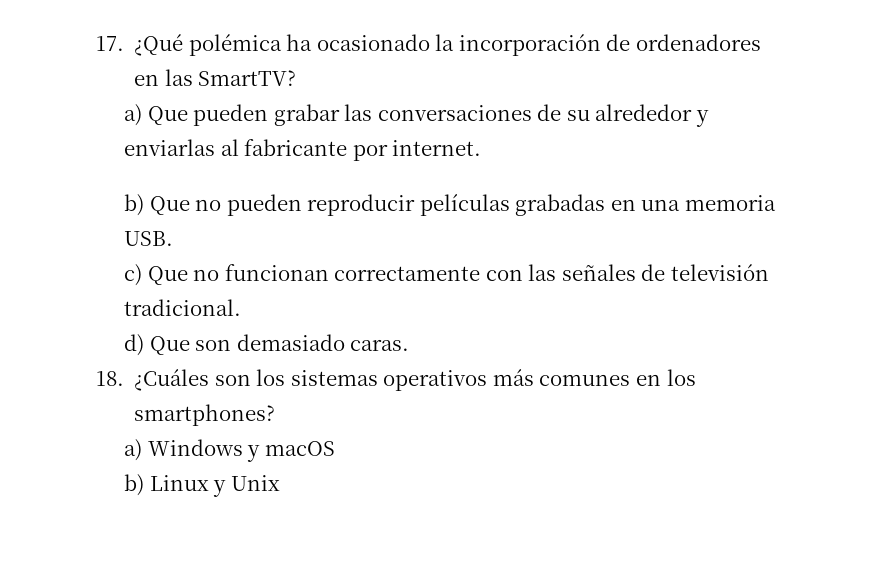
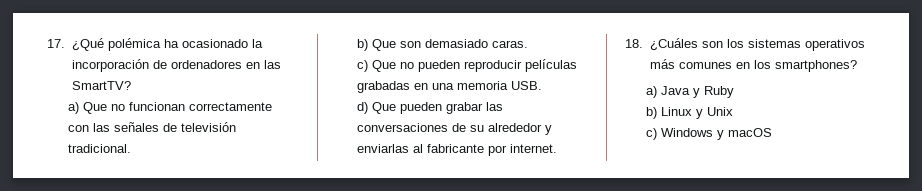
- a) Que pueden grabar las conversaciones de su alrededor y enviarlas al fabricante por internet.
+ a) Que no funcionan correctamente con las señales de televisión tradicional.
+ b) Que son demasiado caras.
+ c) Que no pueden reproducir películas grabadas en una memoria USB.
+ d) Que pueden grabar las conversaciones de su alrededor y enviarlas al fabricante por internet.
- b) Que no pueden reproducir películas grabadas en una memoria USB.
- c) Que no funcionan correctamente con las señales de televisión tradicional.
- d) Que son demasiado caras.
- a) Windows y macOS
+ a) Java y Ruby
+ c) Windows y macOS

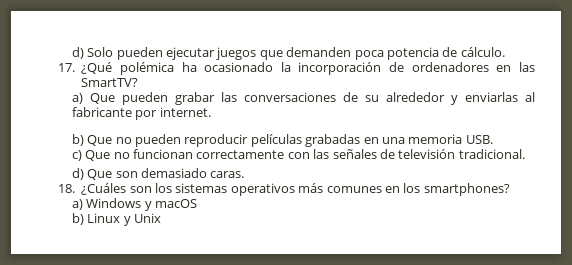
+ d) Solo pueden ejecutar juegos que demanden poca potencia de cálculo.
- a) Que no funcionan correctamente con las señales de televisión tradicional.
- b) Que son demasiado caras.
- c) Que no pueden reproducir películas grabadas en una memoria USB.
- d) Que pueden grabar las conversaciones de su alrededor y enviarlas al fabricante por internet.
+ a) Que pueden grabar las conversaciones de su alrededor y enviarlas al fabricante por internet.
+ b) Que no pueden reproducir películas grabadas en una memoria USB.
+ c) Que no funcionan correctamente con las señales de televisión tradicional.
+ d) Que son demasiado caras.
- a) Java y Ruby
+ a) Windows y macOS
- c) Windows y macOS

